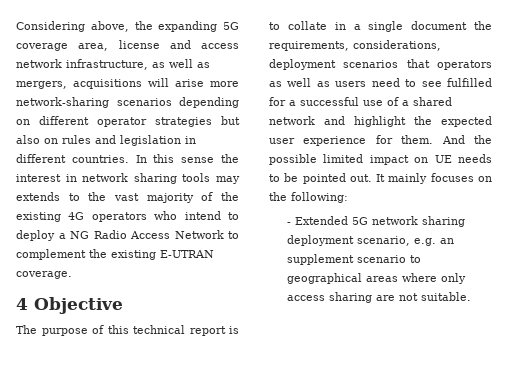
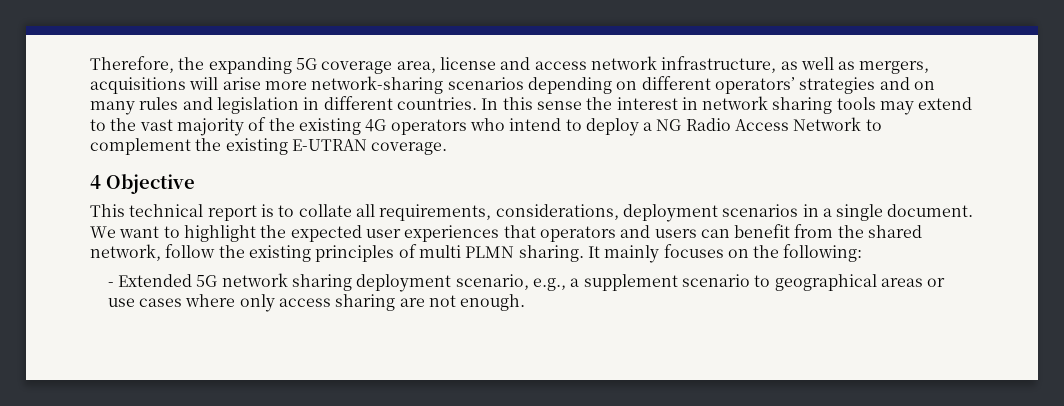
- Considering above, the expanding 5G coverage area, license and access network infrastructure, as well as mergers, acquisitions will arise more network-sharing scenarios depending on different operator strategies but also on rules and legislation in different countries.
+ Therefore, the expanding 5G coverage area, license and access network infrastructure, as well as mergers, acquisitions will arise more network-sharing scenarios depending on different operators’ strategies and on many rules and legislation in different countries.
- In this sense the interest in network sharing tools may extends to the vast majority of the existing 4G operators who intend to deploy a NG Radio Access Network to complement the existing E-UTRAN coverage.
+ In this sense the interest in network sharing tools may extend to the vast majority of the existing 4G operators who intend to deploy a NG Radio Access Network to complement the existing E-UTRAN coverage.
- The purpose of this technical report is to collate in a single document the requirements, considerations, deployment scenarios that operators as well as users need to see fulfilled for a successful use of a shared network and highlight the expected user experience for them. And the possible limited impact on UE needs to be pointed out.
+ This technical report is to collate all requirements, considerations, deployment scenarios in a single document. We want to highlight the expected user experiences that operators and users can benefit from the shared network, follow the existing principles of multi PLMN sharing.
- - Extended 5G network sharing deployment scenario, e.g. an supplement scenario to geographical areas where only access sharing are not suitable.
+ - Extended 5G network sharing deployment scenario, e.g., a supplement scenario to geographical areas or use cases where only access sharing are not enough.

